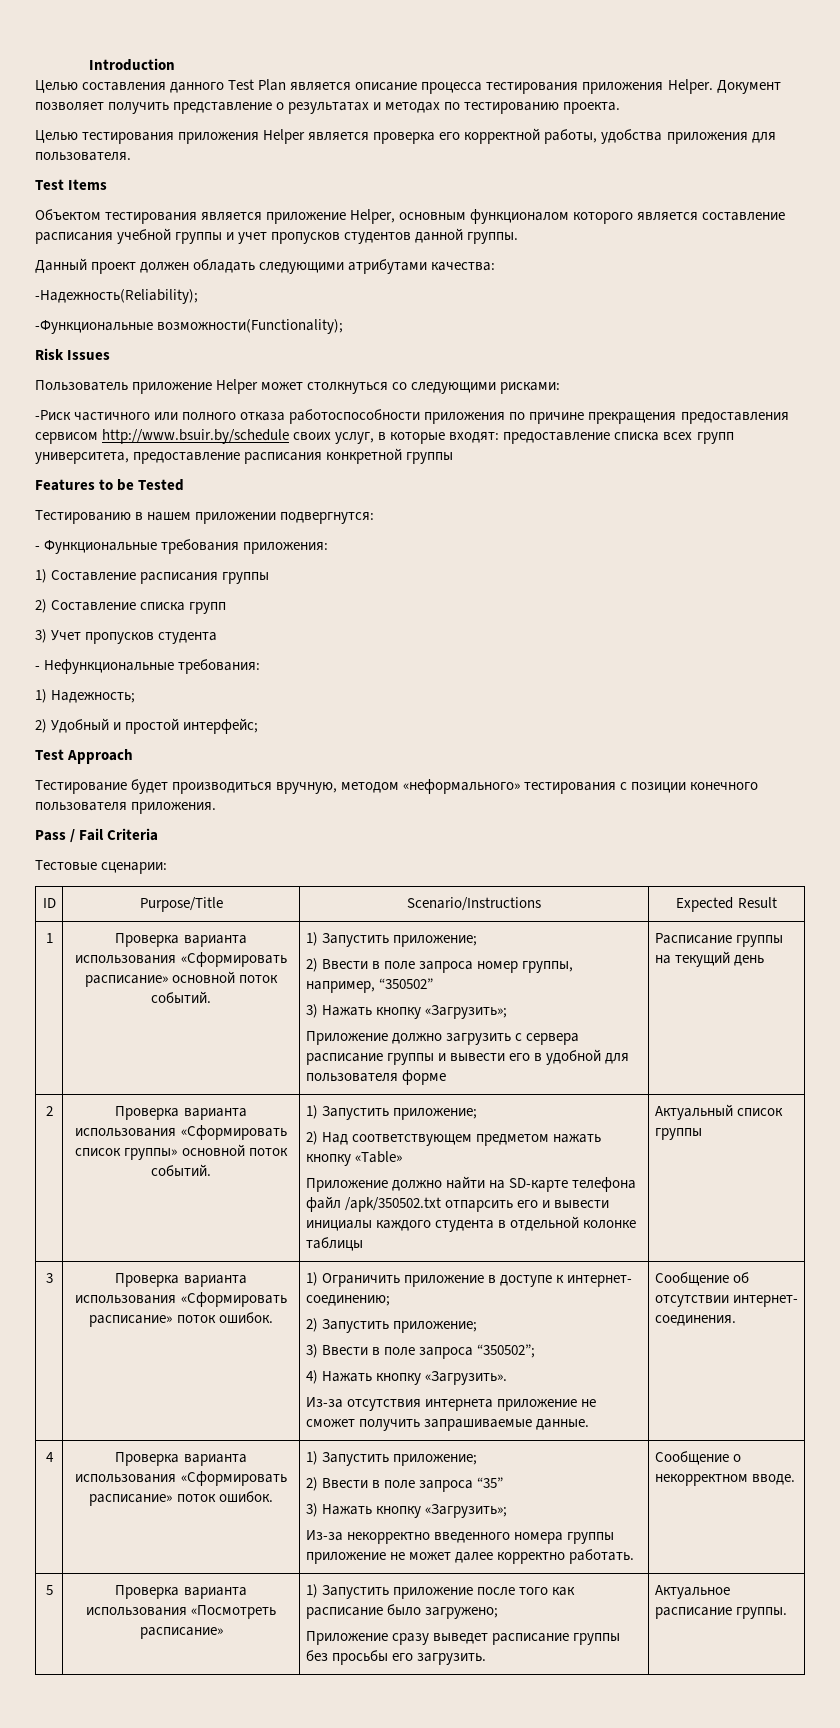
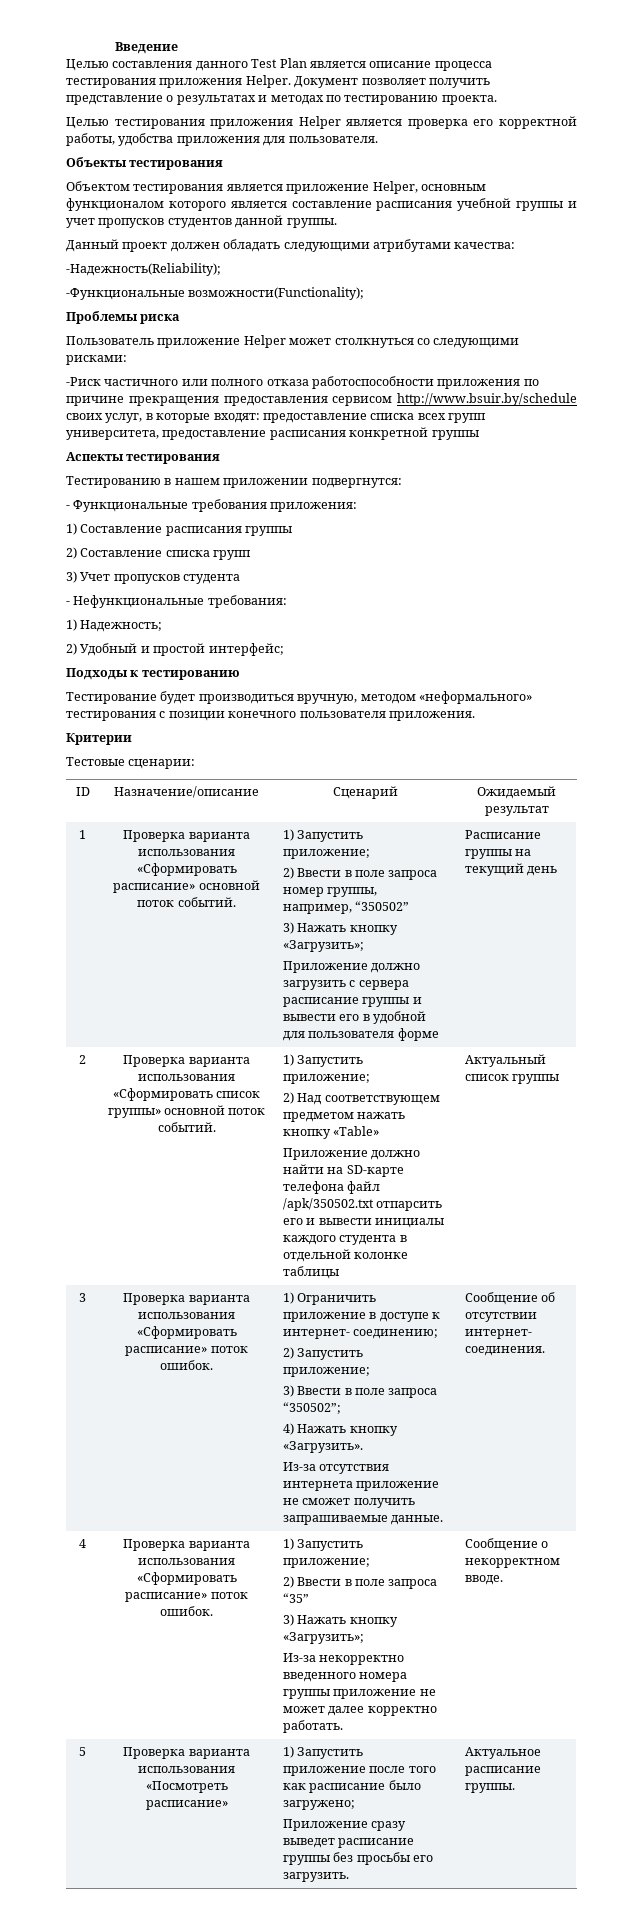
- Introduction
+ Введение
- Test Items
+ Объекты тестирования
- Risk Issues
+ Проблемы риска
- Features to be Tested
+ Аспекты тестирования
- Test Approach
+ Подходы к тестированию
- Pass / Fail Criteria
+ Критерии
- ID | Purpose/Title | Scenario/Instructions | Expected Result
+ ID | Назначение/описание | Сценарий | Ожидаемый результат

